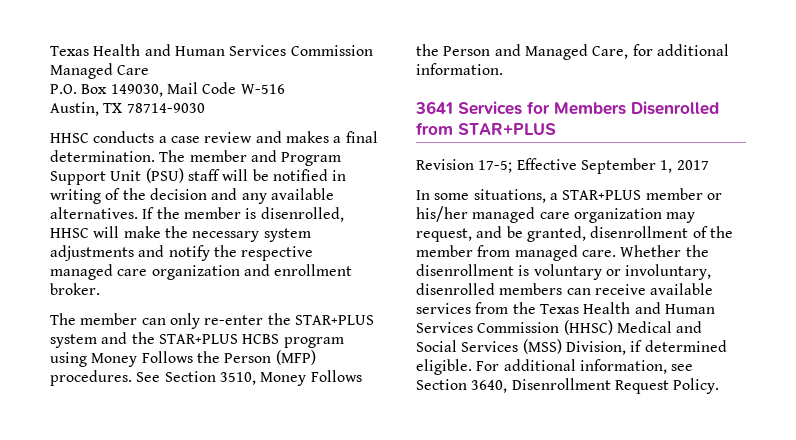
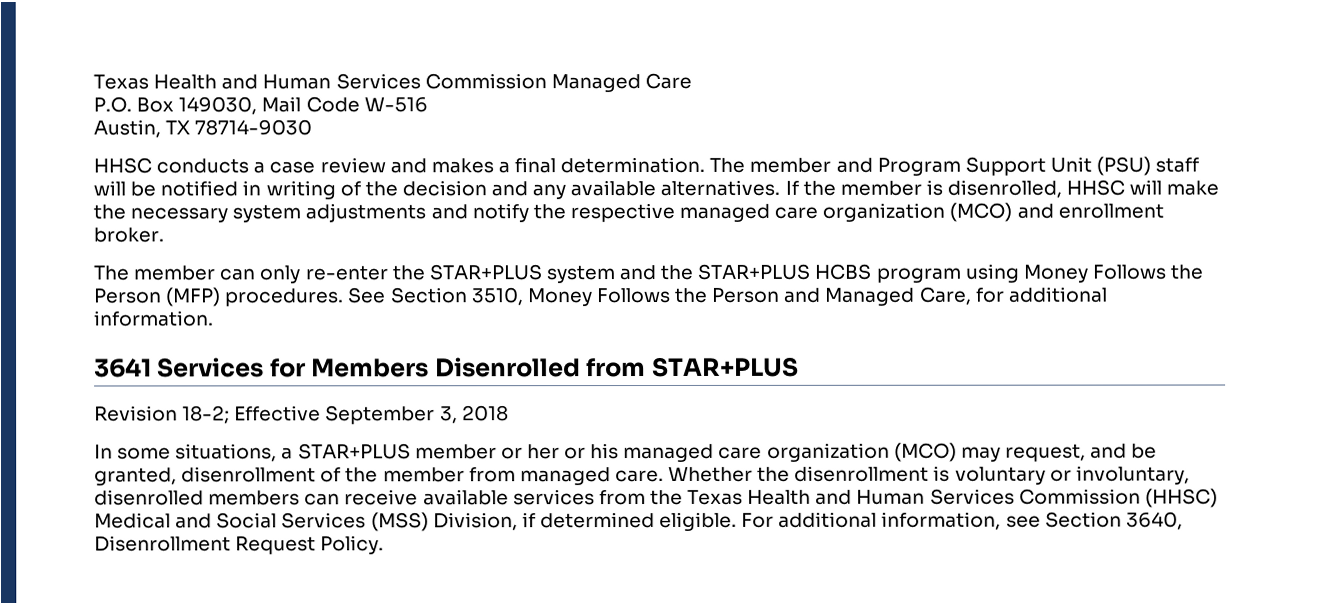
- If the member is disenrolled, HHSC will make the necessary system adjustments and notify the respective managed care organization and enrollment broker.
+ If the member is disenrolled, HHSC will make the necessary system adjustments and notify the respective managed care organization (MCO) and enrollment broker.
- Revision 17-5; Effective September 1, 2017
+ Revision 18-2; Effective September 3, 2018
- In some situations, a STAR+PLUS member or his/her managed care organization may request, and be granted, disenrollment of the member from managed care.
+ In some situations, a STAR+PLUS member or her or his managed care organization (MCO) may request, and be granted, disenrollment of the member from managed care.

